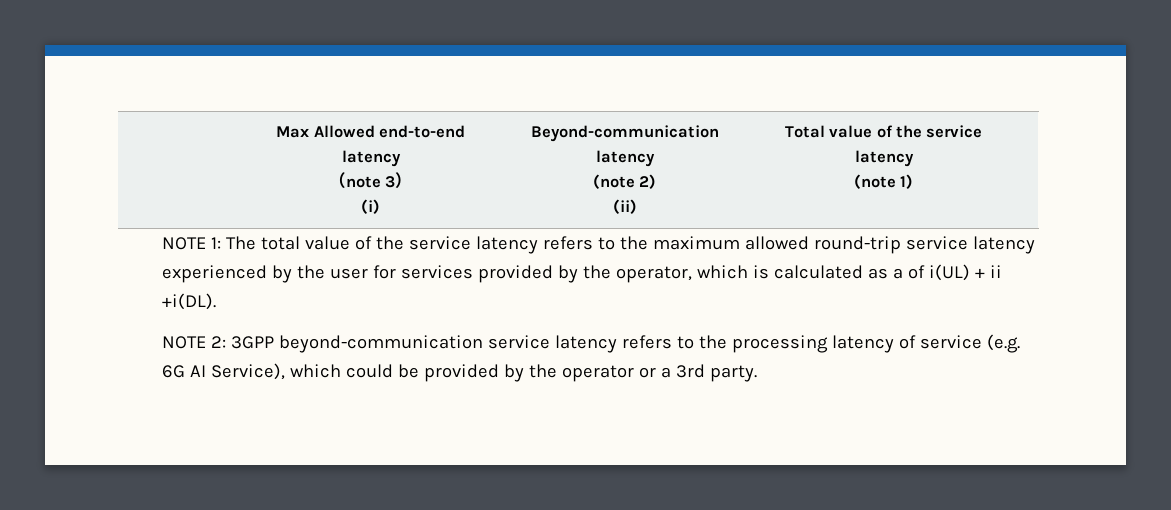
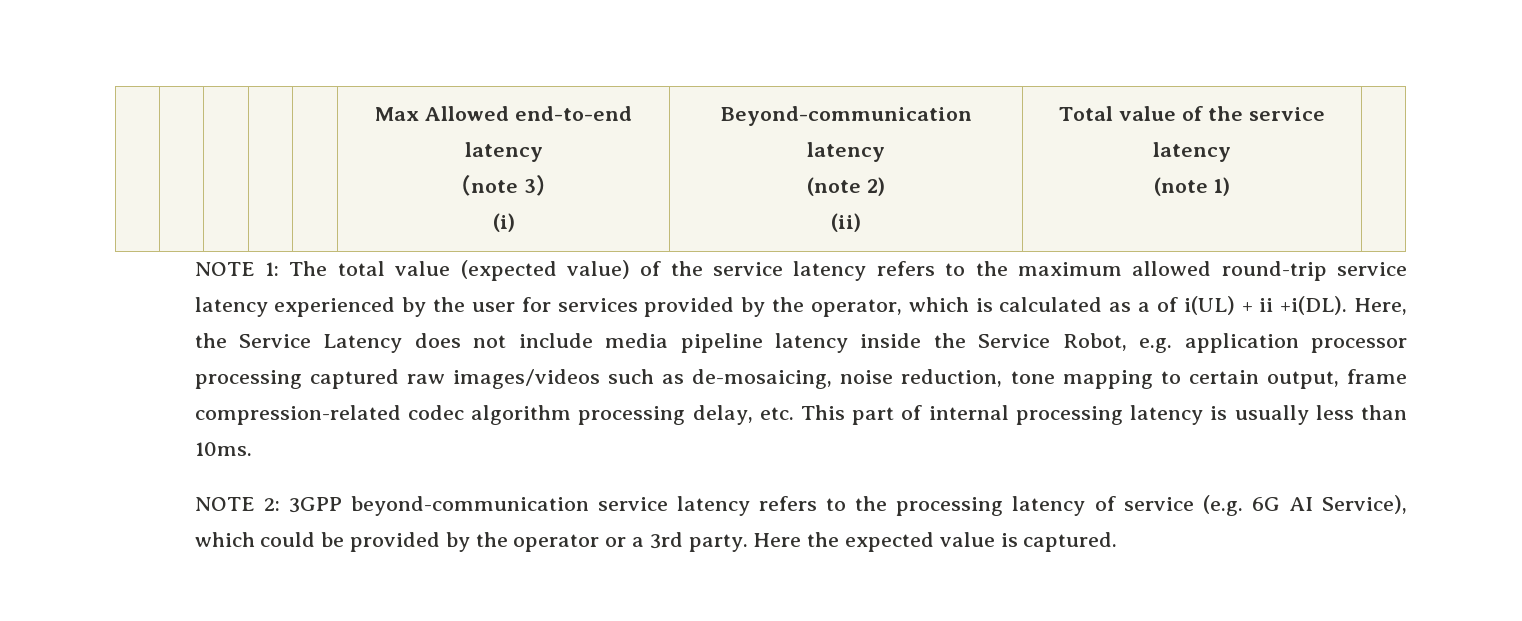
- NOTE 1: The total value of the service latency refers to the maximum allowed round-trip service latency experienced by the user for services provided by the operator, which is calculated as a of i(UL) + ii +i(DL).
+ NOTE 1: The total value (expected value) of the service latency refers to the maximum allowed round-trip service latency experienced by the user for services provided by the operator, which is calculated as a of i(UL) + ii +i(DL). Here, the Service Latency does not include media pipeline latency inside the Service Robot, e.g. application processor processing captured raw images/videos such as de-mosaicing, noise reduction, tone mapping to certain output, frame compression-related codec algorithm processing delay, etc. This part of internal processing latency is usually less than 10ms.
+ Here the expected value is captured.

